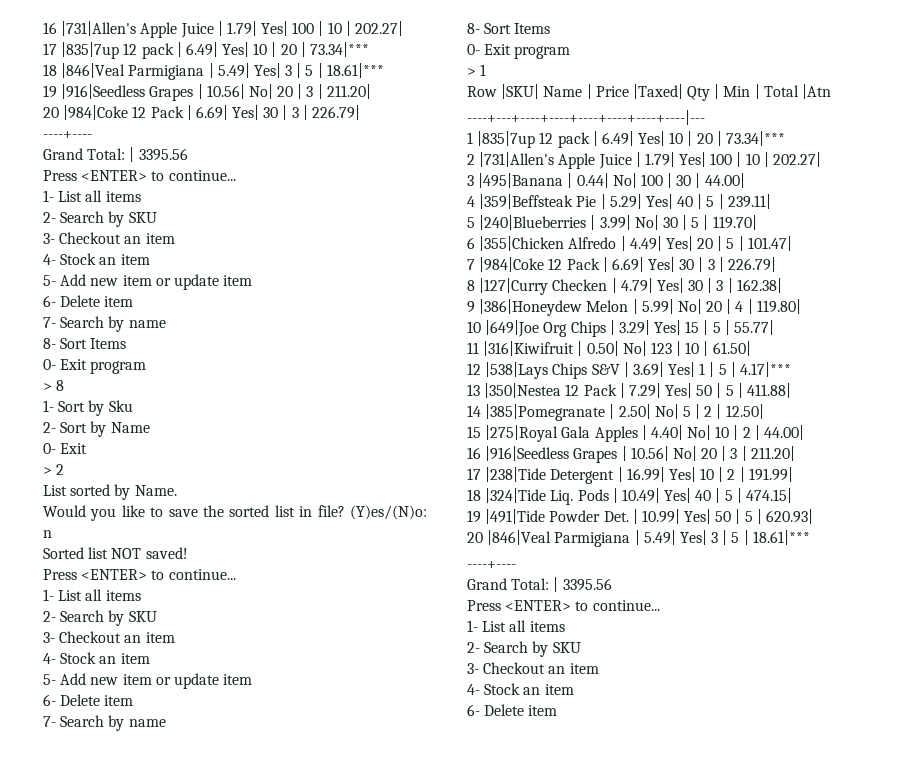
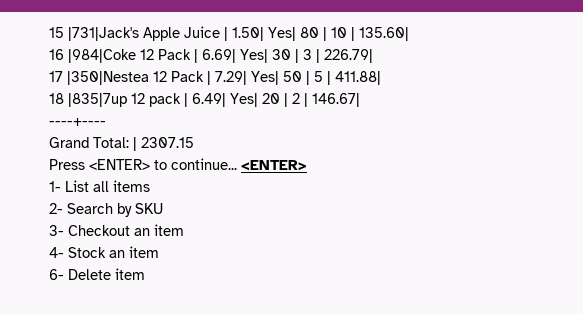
- 16 |731|Allen's Apple Juice | 1.79| Yes| 100 | 10 | 202.27|
- 17 |835|7up 12 pack | 6.49| Yes| 10 | 20 | 73.34|***
- 18 |846|Veal Parmigiana | 5.49| Yes| 3 | 5 | 18.61|***
- 19 |916|Seedless Grapes | 10.56| No| 20 | 3 | 211.20|
- 20 |984|Coke 12 Pack | 6.69| Yes| 30 | 3 | 226.79|
- ----+----
- Grand Total: | 3395.56
- Press <ENTER> to continue...
- 1- List all items
- 2- Search by SKU
- 3- Checkout an item
- 4- Stock an item
- 5- Add new item or update item
- 6- Delete item
- 7- Search by name
- 8- Sort Items
- 0- Exit program
- > 8
- 1- Sort by Sku
- 2- Sort by Name
- 0- Exit
- > 2
- List sorted by Name.
- Would you like to save the sorted list in file? (Y)es/(N)o: n
- Sorted list NOT saved!
- Press <ENTER> to continue...
- 1- List all items
- 2- Search by SKU
- 3- Checkout an item
- 4- Stock an item
- 5- Add new item or update item
- 6- Delete item
- 7- Search by name
- 8- Sort Items
- 0- Exit program
- > 1
- Row |SKU| Name | Price |Taxed| Qty | Min | Total |Atn
- ----+---+----+----+----+----+----+----|---
- 1 |835|7up 12 pack | 6.49| Yes| 10 | 20 | 73.34|***
- 2 |731|Allen's Apple Juice | 1.79| Yes| 100 | 10 | 202.27|
- 3 |495|Banana | 0.44| No| 100 | 30 | 44.00|
- 4 |359|Beffsteak Pie | 5.29| Yes| 40 | 5 | 239.11|
- 5 |240|Blueberries | 3.99| No| 30 | 5 | 119.70|
- 6 |355|Chicken Alfredo | 4.49| Yes| 20 | 5 | 101.47|
- 7 |984|Coke 12 Pack | 6.69| Yes| 30 | 3 | 226.79|
- 8 |127|Curry Checken | 4.79| Yes| 30 | 3 | 162.38|
- 9 |386|Honeydew Melon | 5.99| No| 20 | 4 | 119.80|
- 10 |649|Joe Org Chips | 3.29| Yes| 15 | 5 | 55.77|
- 11 |316|Kiwifruit | 0.50| No| 123 | 10 | 61.50|
- 12 |538|Lays Chips S&V | 3.69| Yes| 1 | 5 | 4.17|***
- 13 |350|Nestea 12 Pack | 7.29| Yes| 50 | 5 | 411.88|
+ 15 |731|Jack's Apple Juice | 1.50| Yes| 80 | 10 | 135.60|
+ 16 |984|Coke 12 Pack | 6.69| Yes| 30 | 3 | 226.79|
+ 17 |350|Nestea 12 Pack | 7.29| Yes| 50 | 5 | 411.88|
- 14 |385|Pomegranate | 2.50| No| 5 | 2 | 12.50|
- 15 |275|Royal Gala Apples | 4.40| No| 10 | 2 | 44.00|
- 16 |916|Seedless Grapes | 10.56| No| 20 | 3 | 211.20|
- 17 |238|Tide Detergent | 16.99| Yes| 10 | 2 | 191.99|
- 18 |324|Tide Liq. Pods | 10.49| Yes| 40 | 5 | 474.15|
- 19 |491|Tide Powder Det. | 10.99| Yes| 50 | 5 | 620.93|
- 20 |846|Veal Parmigiana | 5.49| Yes| 3 | 5 | 18.61|***
+ 18 |835|7up 12 pack | 6.49| Yes| 20 | 2 | 146.67|
  ----+----
- Grand Total: | 3395.56
- Press <ENTER> to continue...
+ Grand Total: | 2307.15
+ Press <ENTER> to continue... <ENTER>

